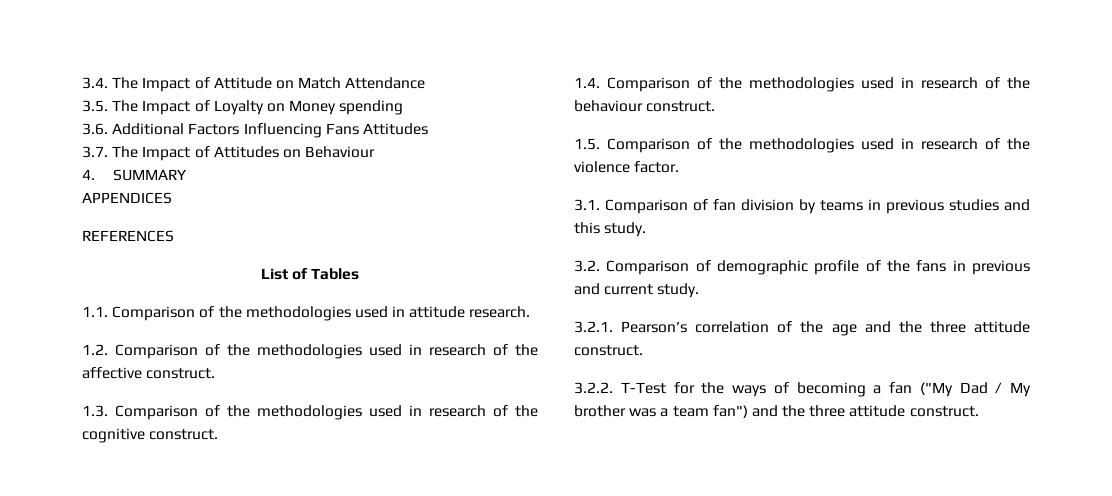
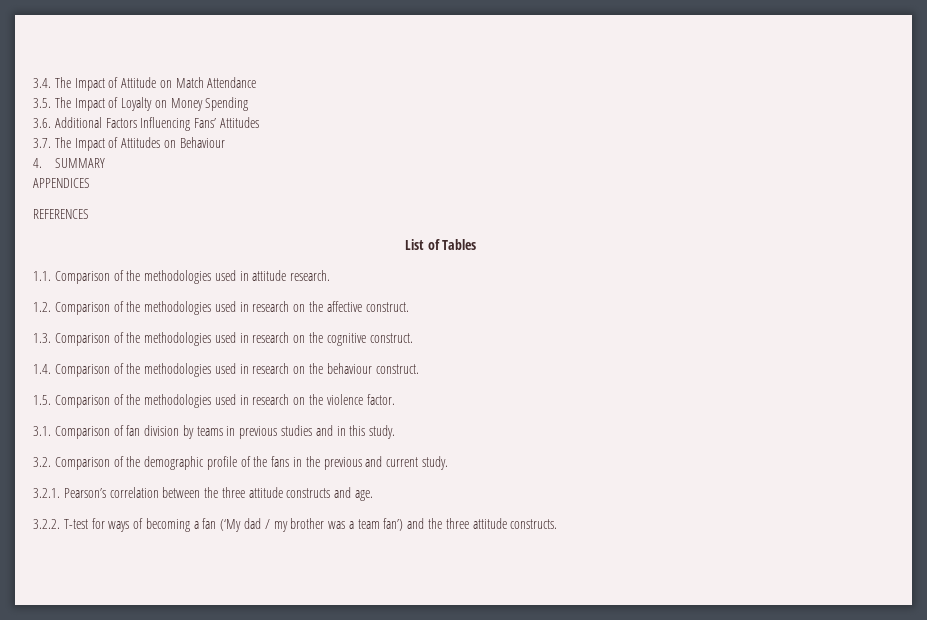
- 3.5. The Impact of Loyalty on Money spending
+ 3.5. The Impact of Loyalty on Money Spending
- 3.6. Additional Factors Influencing Fans Attitudes
+ 3.6. Additional Factors Influencing Fans’ Attitudes
- 1.2. Comparison of the methodologies used in research of the affective construct.
+ 1.2. Comparison of the methodologies used in research on the affective construct.
- 1.3. Comparison of the methodologies used in research of the cognitive construct.
+ 1.3. Comparison of the methodologies used in research on the cognitive construct.
- 1.4. Comparison of the methodologies used in research of the behaviour construct.
+ 1.4. Comparison of the methodologies used in research on the behaviour construct.
- 1.5. Comparison of the methodologies used in research of the violence factor.
+ 1.5. Comparison of the methodologies used in research on the violence factor.
- 3.1. Comparison of fan division by teams in previous studies and this study.
+ 3.1. Comparison of fan division by teams in previous studies and in this study.
- 3.2. Comparison of demographic profile of the fans in previous and current study.
+ 3.2. Comparison of the demographic profile of the fans in the previous and current study.
- 3.2.1. Pearson’s correlation of the age and the three attitude construct.
- 3.2.2. T-Test for the ways of becoming a fan ("My Dad / My brother was a team fan") and the three attitude construct.
+ 3.2.1. Pearson’s correlation between the three attitude constructs and age.
+ 3.2.2. T-test for ways of becoming a fan (‘My dad / my brother was a team fan’) and the three attitude constructs.

